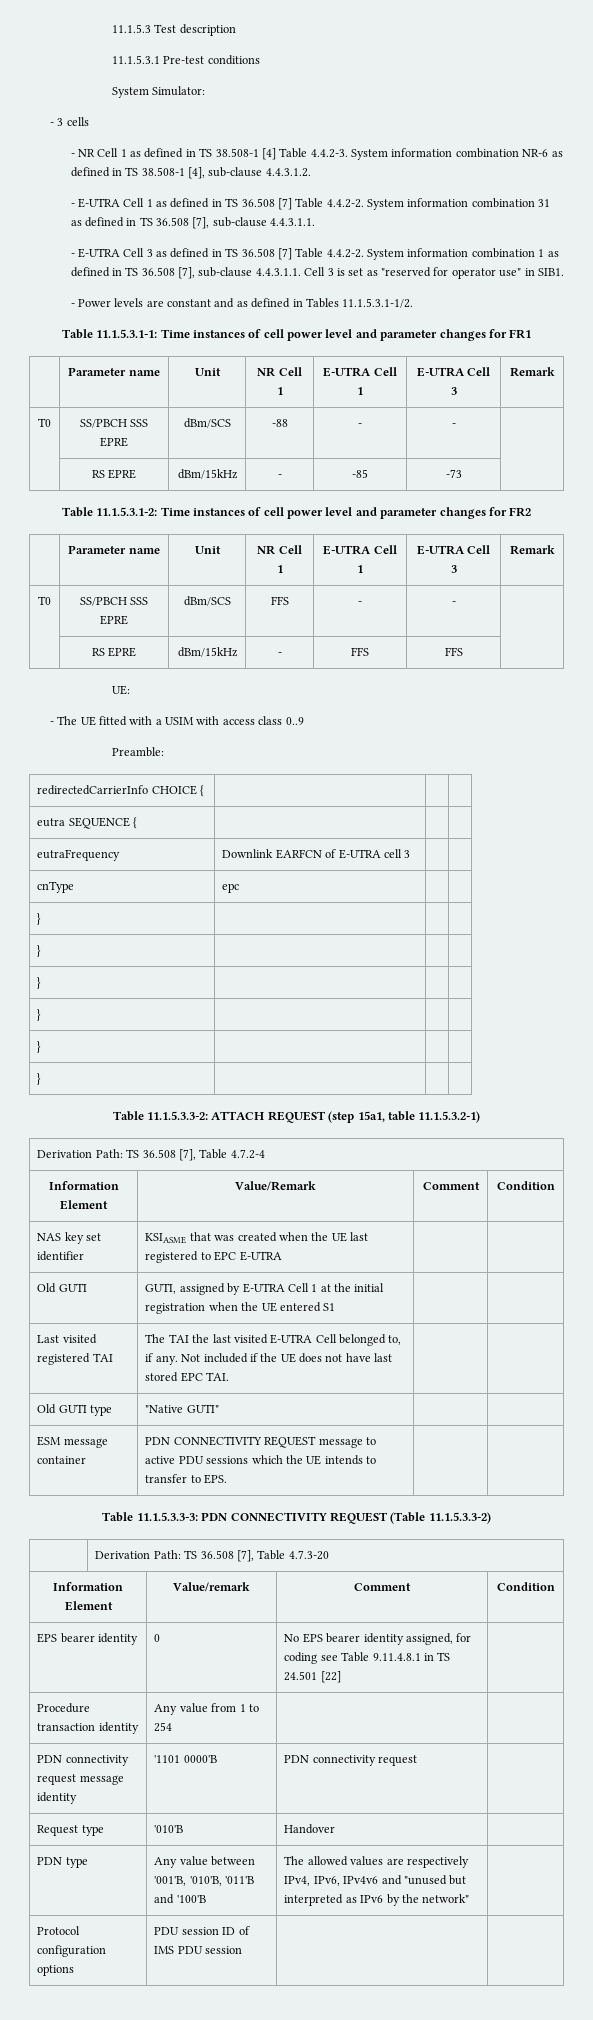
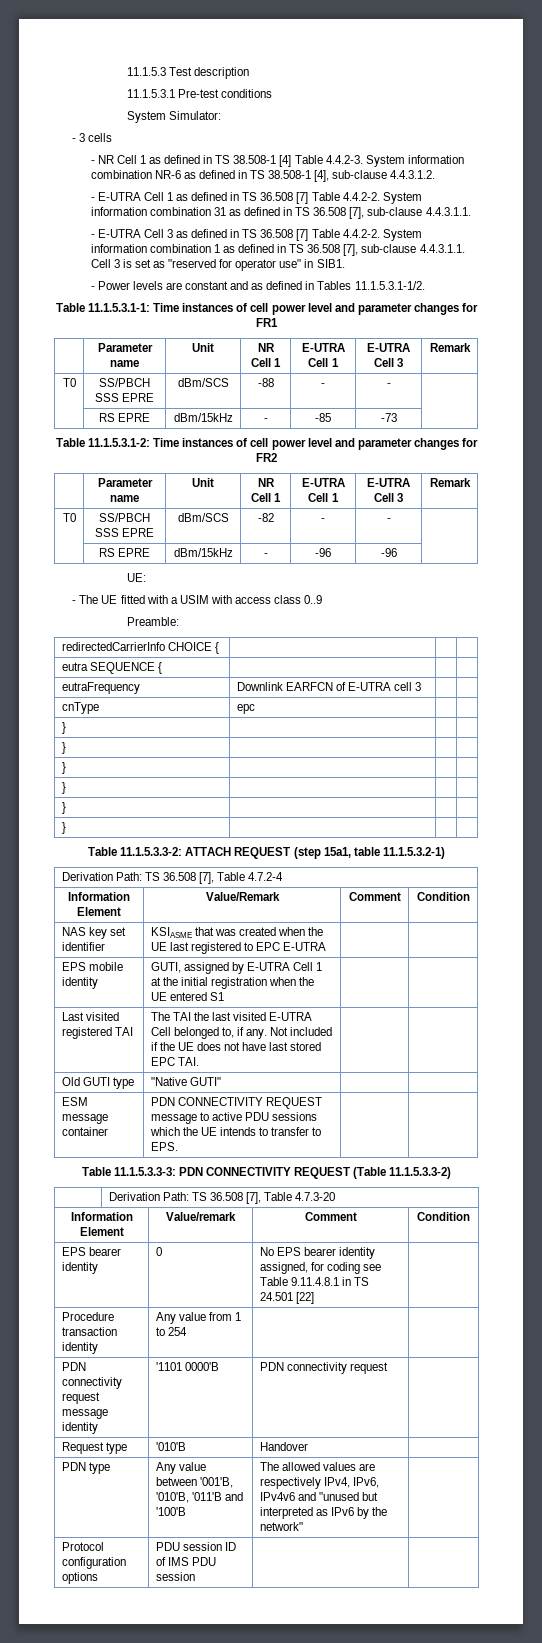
- T0 | SS/PBCH SSS EPRE | dBm/SCS | FFS | - | - |
- | RS EPRE | dBm/15kHz | - | FFS | FFS |
+ T0 | SS/PBCH SSS EPRE | dBm/SCS | -82 | - | - |
+ | RS EPRE | dBm/15kHz | - | -96 | -96 |
- Old GUTI | GUTI, assigned by E-UTRA Cell 1 at the initial registration when the UE entered S1 | |
+ EPS mobile identity | GUTI, assigned by E-UTRA Cell 1 at the initial registration when the UE entered S1 | |

